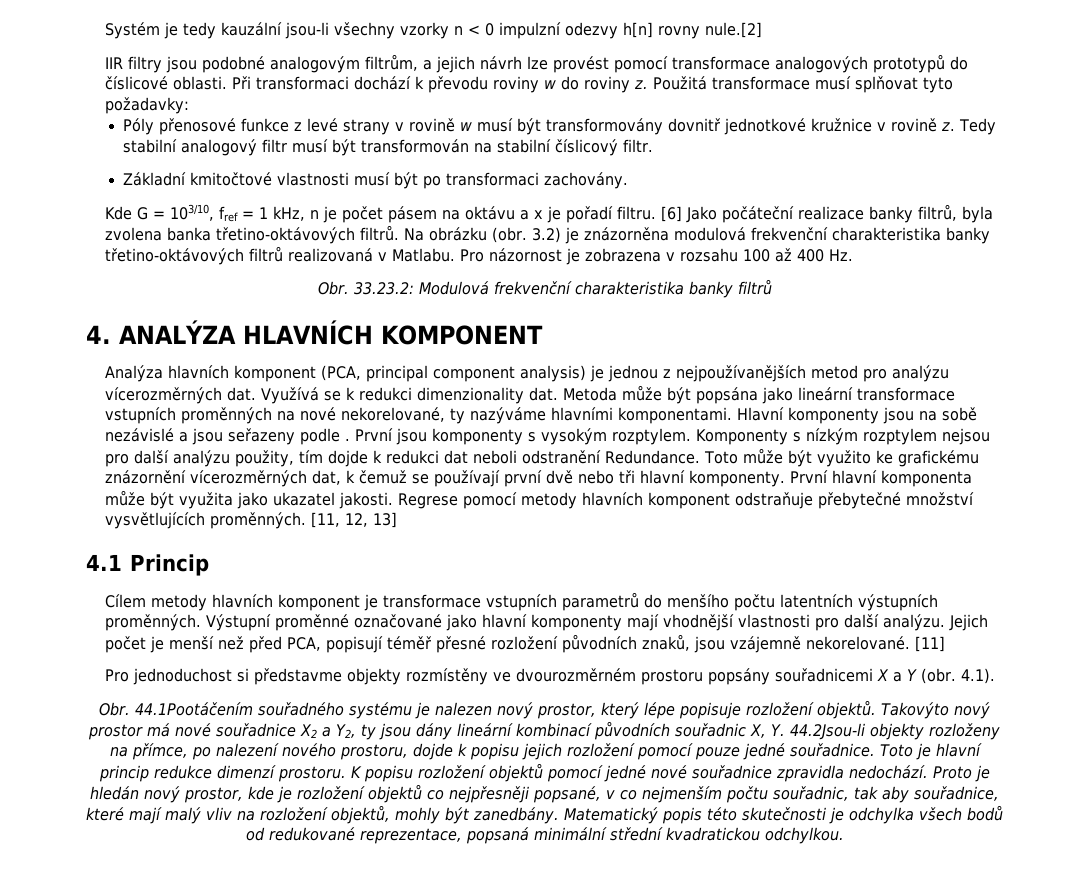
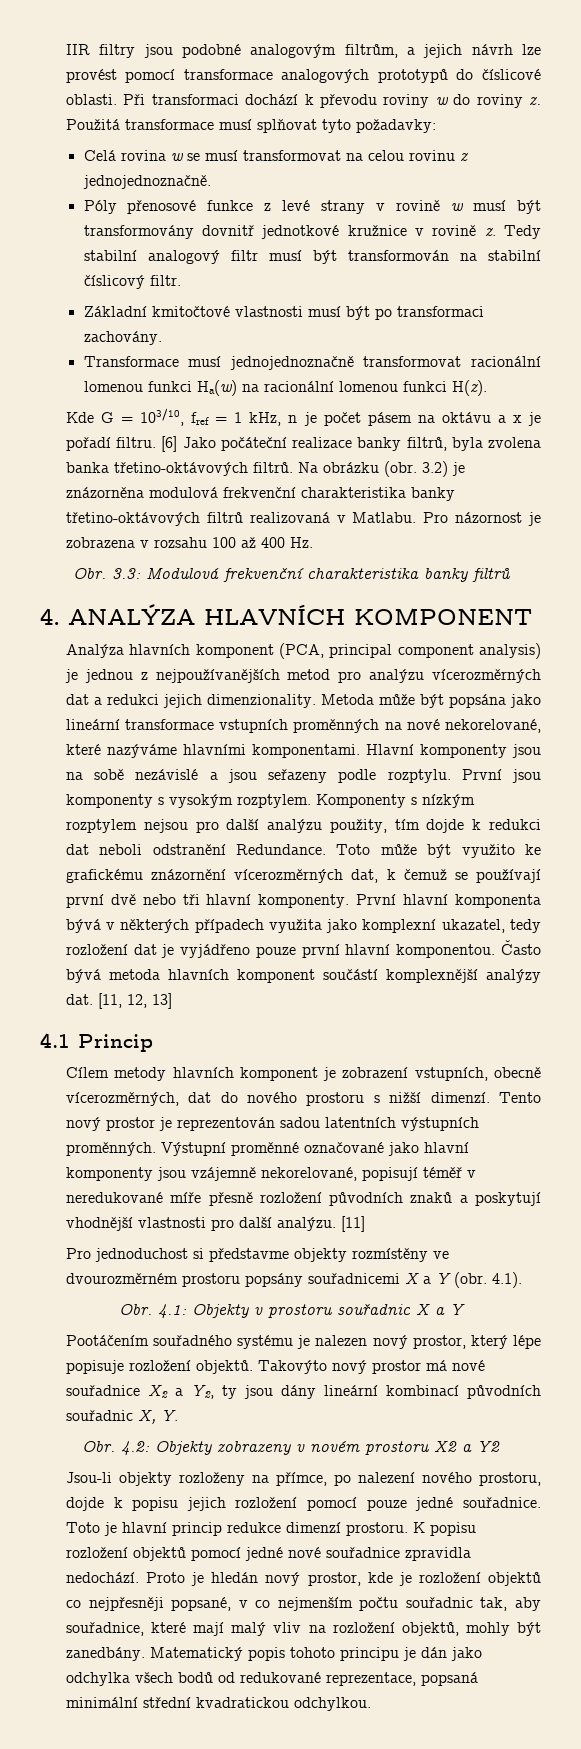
- Systém je tedy kauzální jsou-li všechny vzorky n < 0 impulzní odezvy h[n] rovny nule.[2]
+ Celá rovina w se musí transformovat na celou rovinu z jednojednoznačně.
+ Transformace musí jednojednoznačně transformovat racionální lomenou funkci Ha(w) na racionální lomenou funkci H(z).
- Obr. 33.23.2: Modulová frekvenční charakteristika banky filtrů
+ Obr. 3.3: Modulová frekvenční charakteristika banky filtrů
- Analýza hlavních komponent (PCA, principal component analysis) je jednou z nejpoužívanějších metod pro analýzu vícerozměrných dat. Využívá se k redukci dimenzionality dat.
+ Analýza hlavních komponent (PCA, principal component analysis) je jednou z nejpoužívanějších metod pro analýzu vícerozměrných dat a redukci jejich dimenzionality.
- Metoda může být popsána jako lineární transformace vstupních proměnných na nové nekorelované, ty nazýváme hlavními komponentami.
+ Metoda může být popsána jako lineární transformace vstupních proměnných na nové nekorelované, které nazýváme hlavními komponentami.
- Hlavní komponenty jsou na sobě nezávislé a jsou seřazeny podle .
+ Hlavní komponenty jsou na sobě nezávislé a jsou seřazeny podle rozptylu.
- První hlavní komponenta může být využita jako ukazatel jakosti. Regrese pomocí metody hlavních komponent odstraňuje přebytečné množství vysvětlujících proměnných.
+ První hlavní komponenta bývá v některých případech využita jako komplexní ukazatel, tedy rozložení dat je vyjádřeno pouze první hlavní komponentou. Často bývá metoda hlavních komponent součástí komplexnější analýzy dat.
- Cílem metody hlavních komponent je transformace vstupních parametrů do menšího počtu latentních výstupních proměnných.
+ Cílem metody hlavních komponent je zobrazení vstupních, obecně vícerozměrných, dat do nového prostoru s nižší dimenzí. Tento nový prostor je reprezentován sadou latentních výstupních proměnných.
- Výstupní proměnné označované jako hlavní komponenty mají vhodnější vlastnosti pro další analýzu.
+ Výstupní proměnné označované jako hlavní komponenty jsou vzájemně nekorelované, popisují téměř v neredukované míře přesně rozložení původních znaků a poskytují vhodnější vlastnosti pro další analýzu.
- Jejich počet je menší než před PCA, popisují téměř přesné rozložení původních znaků, jsou vzájemně nekorelované.
- Obr. 44.1Pootáčením souřadného systému je nalezen nový prostor, který lépe popisuje rozložení objektů.
+ Obr. 4.1: Objekty v prostoru souřadnic X a Y
+ Pootáčením souřadného systému je nalezen nový prostor, který lépe popisuje rozložení objektů.
- Takovýto nový prostor má nové souřadnice X2 a Y2, ty jsou dány lineární kombinací původních souřadnic X, Y. 44.2Jsou-li objekty rozloženy na přímce, po nalezení nového prostoru, dojde k popisu jejich rozložení pomocí pouze jedné souřadnice.
+ Takovýto nový prostor má nové souřadnice X2 a Y2, ty jsou dány lineární kombinací původních souřadnic X, Y.
+ Obr. 4.2: Objekty zobrazeny v novém prostoru X2 a Y2
+ Jsou-li objekty rozloženy na přímce, po nalezení nového prostoru, dojde k popisu jejich rozložení pomocí pouze jedné souřadnice.
- Proto je hledán nový prostor, kde je rozložení objektů co nejpřesněji popsané, v co nejmenším počtu souřadnic, tak aby souřadnice, které mají malý vliv na rozložení objektů, mohly být zanedbány.
+ Proto je hledán nový prostor, kde je rozložení objektů co nejpřesněji popsané, v co nejmenším počtu souřadnic tak, aby souřadnice, které mají malý vliv na rozložení objektů, mohly být zanedbány.
- Matematický popis této skutečnosti je odchylka všech bodů od redukované reprezentace, popsaná minimální střední kvadratickou odchylkou.
+ Matematický popis tohoto principu je dán jako odchylka všech bodů od redukované reprezentace, popsaná minimální střední kvadratickou odchylkou.

